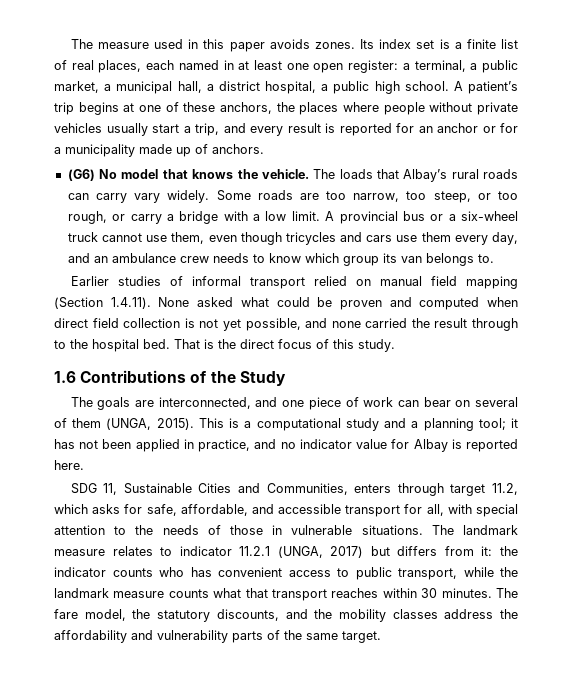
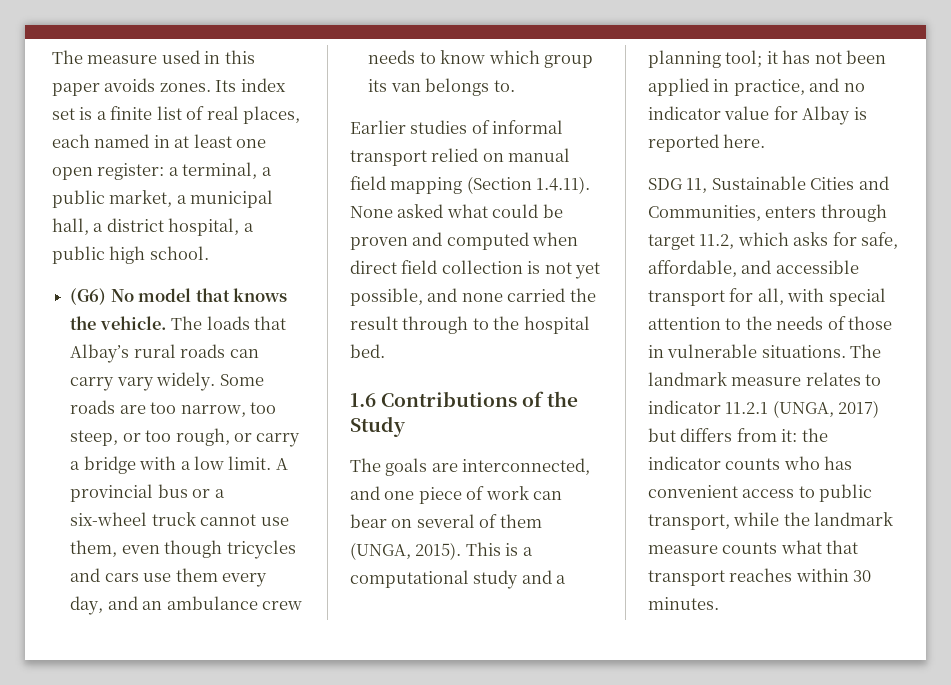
- A patient’s trip begins at one of these anchors, the places where people without private vehicles usually start a trip, and every result is reported for an anchor or for a municipality made up of anchors.
- That is the direct focus of this study.
- The fare model, the statutory discounts, and the mobility classes address the affordability and vulnerability parts of the same target.

